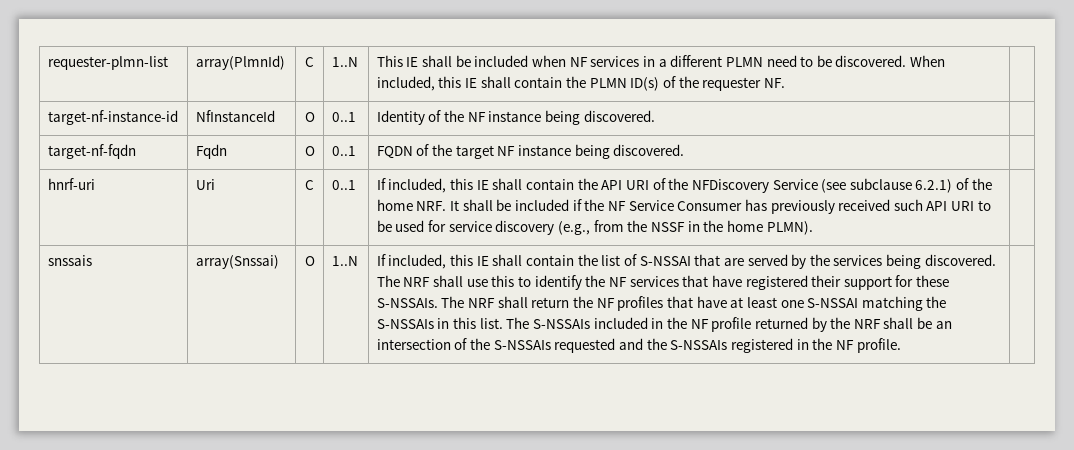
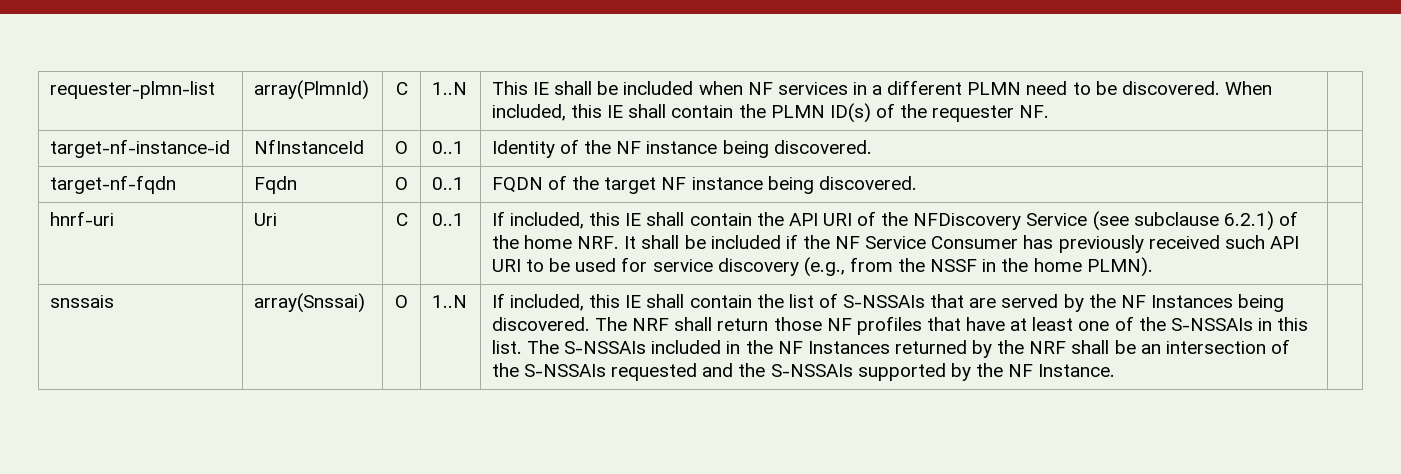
- If included, this IE shall contain the list of S-NSSAI that are served by the services being discovered.
+ If included, this IE shall contain the list of S-NSSAIs that are served by the NF Instances being discovered.
- The NRF shall use this to identify the NF services that have registered their support for these S-NSSAIs. The NRF shall return the NF profiles that have at least one S-NSSAI matching the S-NSSAIs in this list.
+ The NRF shall return those NF profiles that have at least one of the S-NSSAIs in this list.
- The S-NSSAIs included in the NF profile returned by the NRF shall be an intersection of the S-NSSAIs requested and the S-NSSAIs registered in the NF profile.
+ The S-NSSAIs included in the NF Instances returned by the NRF shall be an intersection of the S-NSSAIs requested and the S-NSSAIs supported by the NF Instance.

